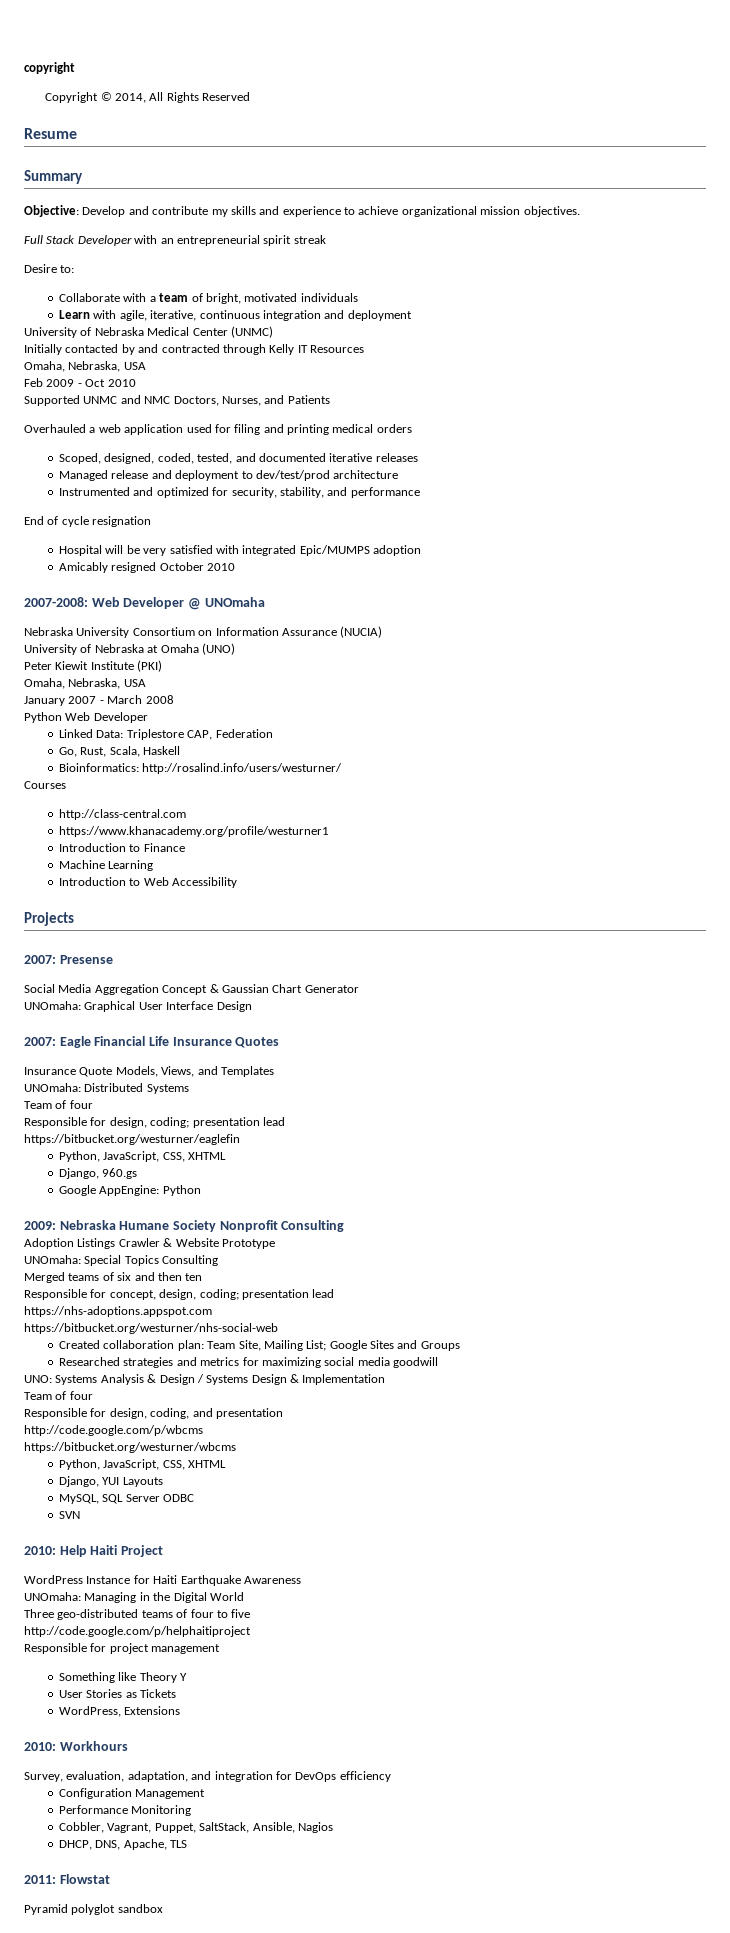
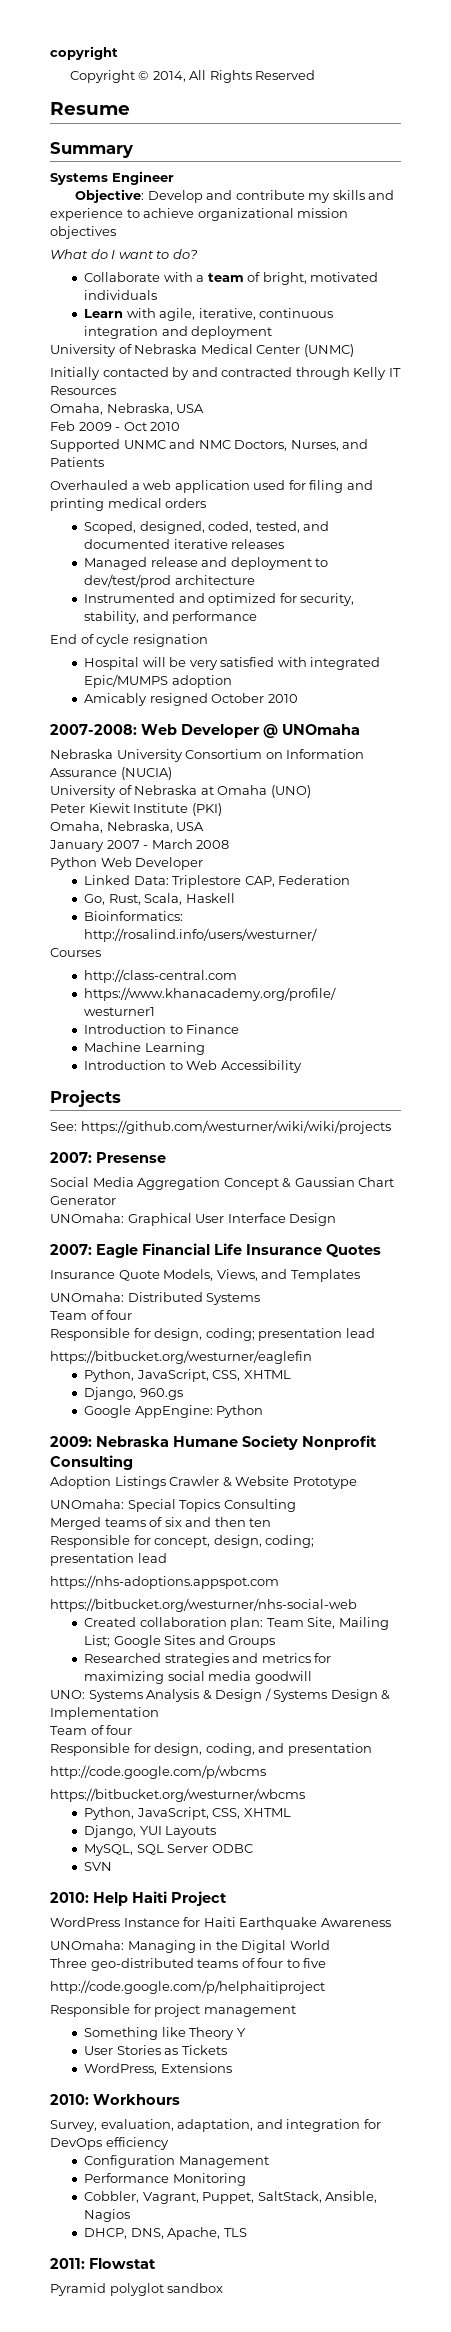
+ Systems Engineer
- Objective: Develop and contribute my skills and experience to achieve organizational mission objectives.
- Full Stack Developer with an entrepreneurial spirit streak
- Desire to:
+ Objective: Develop and contribute my skills and experience to achieve organizational mission objectives
+ What do I want to do?
+ See: https://github.com/westurner/wiki/wiki/projects

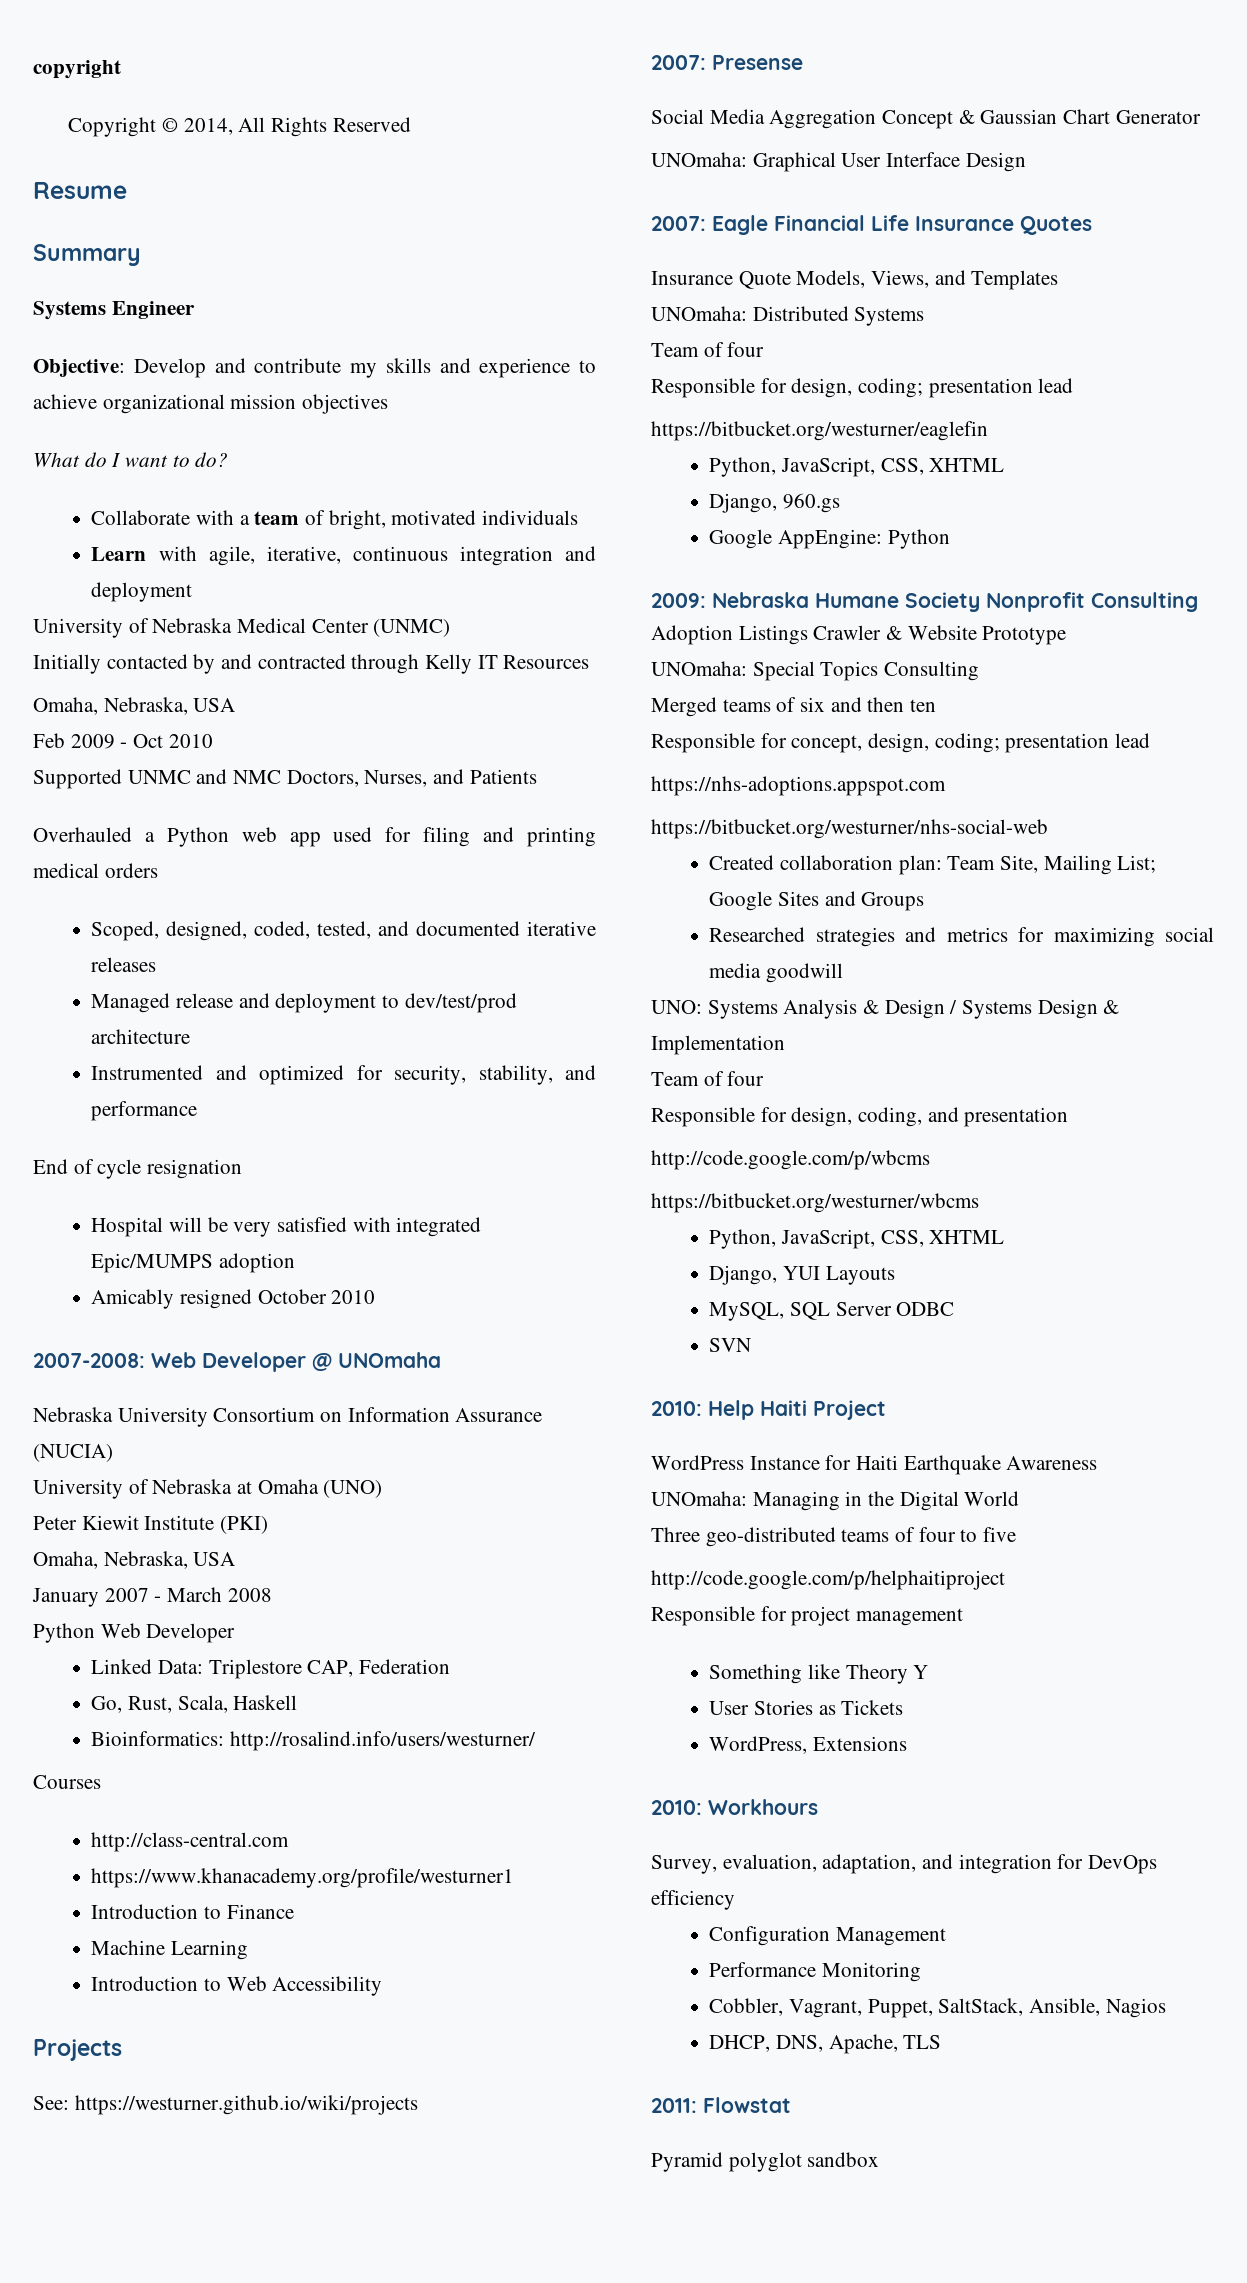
- Overhauled a web application used for filing and printing medical orders
+ Overhauled a Python web app used for filing and printing medical orders
- See: https://github.com/westurner/wiki/wiki/projects
+ See: https://westurner.github.io/wiki/projects

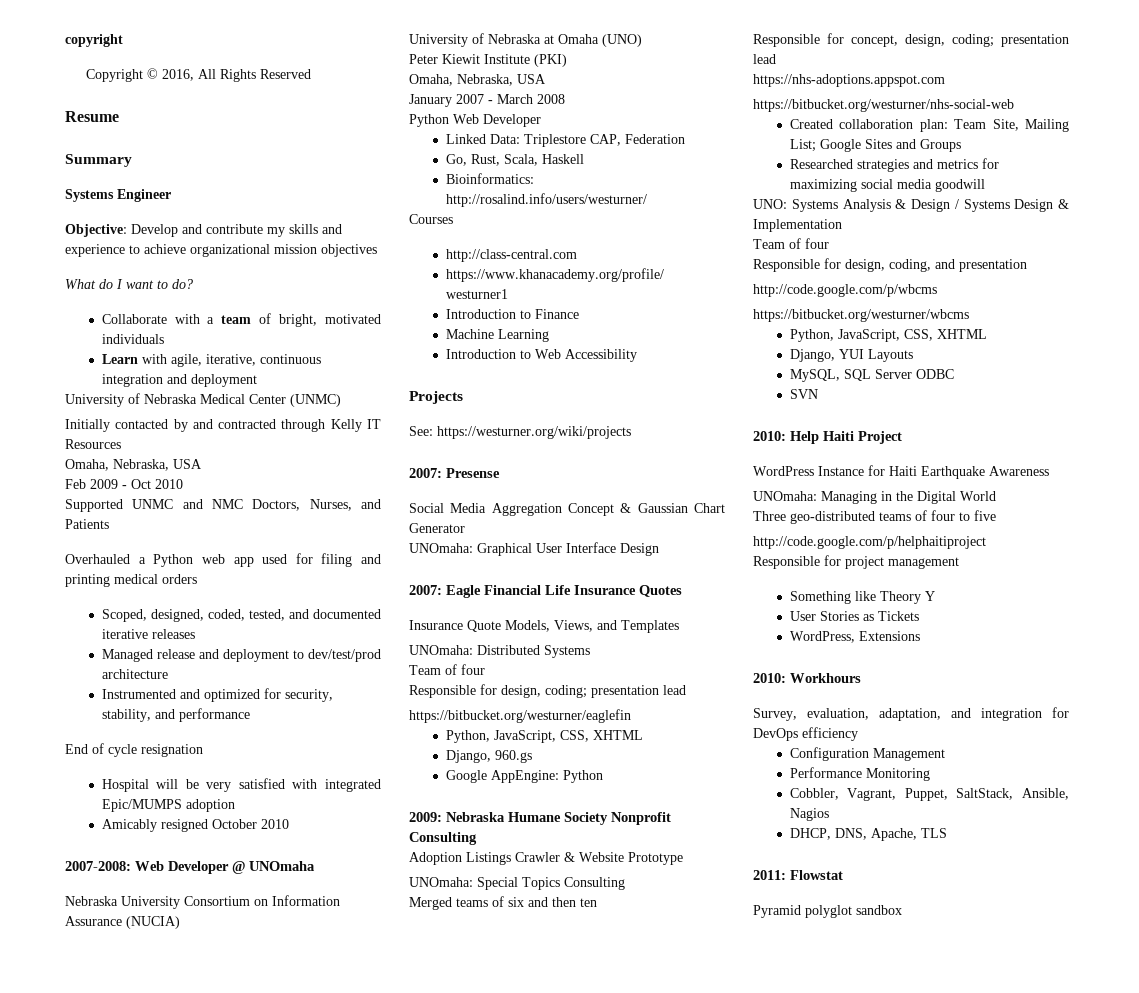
- Copyright © 2014, All Rights Reserved
+ Copyright © 2016, All Rights Reserved
- See: https://westurner.github.io/wiki/projects
+ See: https://westurner.org/wiki/projects

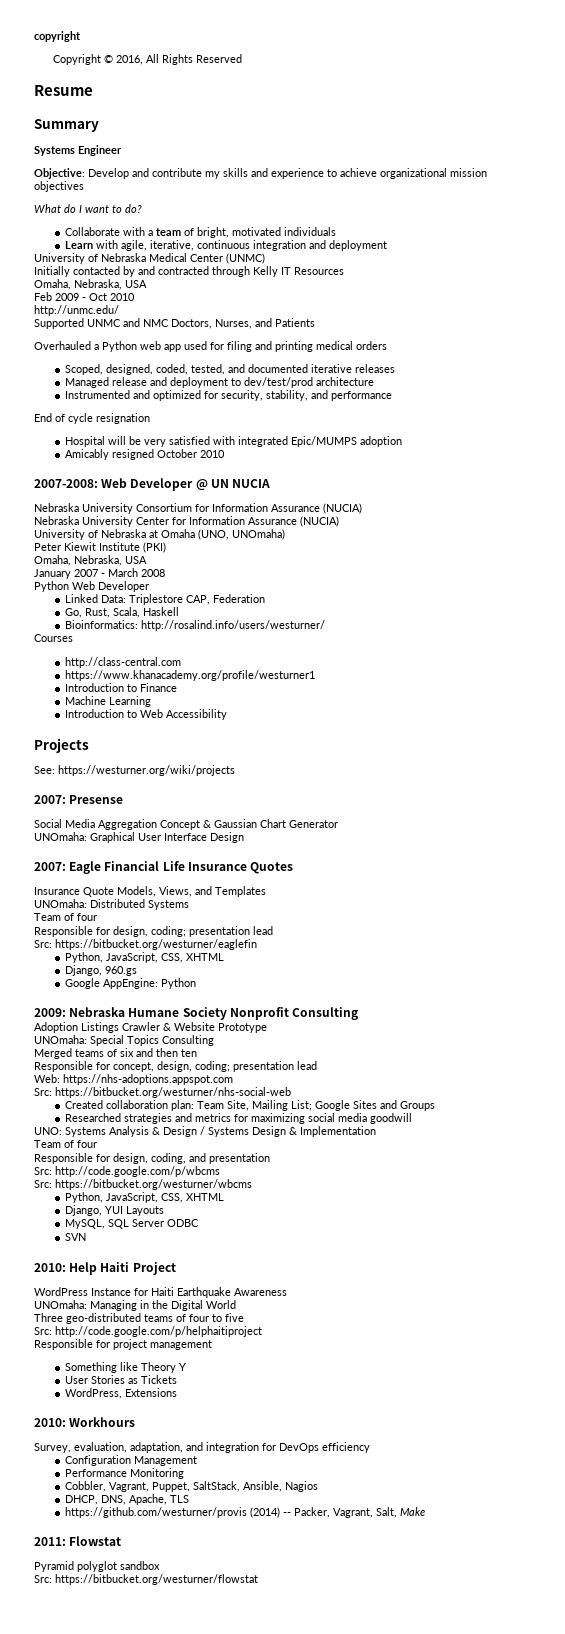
+ http://unmc.edu/
- 2007-2008: Web Developer @ UNOmaha
+ 2007-2008: Web Developer @ UN NUCIA
- Nebraska University Consortium on Information Assurance (NUCIA)
+ Nebraska University Consortium for Information Assurance (NUCIA)
+ Nebraska University Center for Information Assurance (NUCIA)
- University of Nebraska at Omaha (UNO)
+ University of Nebraska at Omaha (UNO, UNOmaha)
- https://bitbucket.org/westurner/eaglefin
+ Src: https://bitbucket.org/westurner/eaglefin
- https://nhs-adoptions.appspot.com
+ Web: https://nhs-adoptions.appspot.com
- https://bitbucket.org/westurner/nhs-social-web
+ Src: https://bitbucket.org/westurner/nhs-social-web
- http://code.google.com/p/wbcms
+ Src: http://code.google.com/p/wbcms
- https://bitbucket.org/westurner/wbcms
+ Src: https://bitbucket.org/westurner/wbcms
- http://code.google.com/p/helphaitiproject
+ Src: http://code.google.com/p/helphaitiproject
+ https://github.com/westurner/provis (2014) -- Packer, Vagrant, Salt, Make
+ Src: https://bitbucket.org/westurner/flowstat

